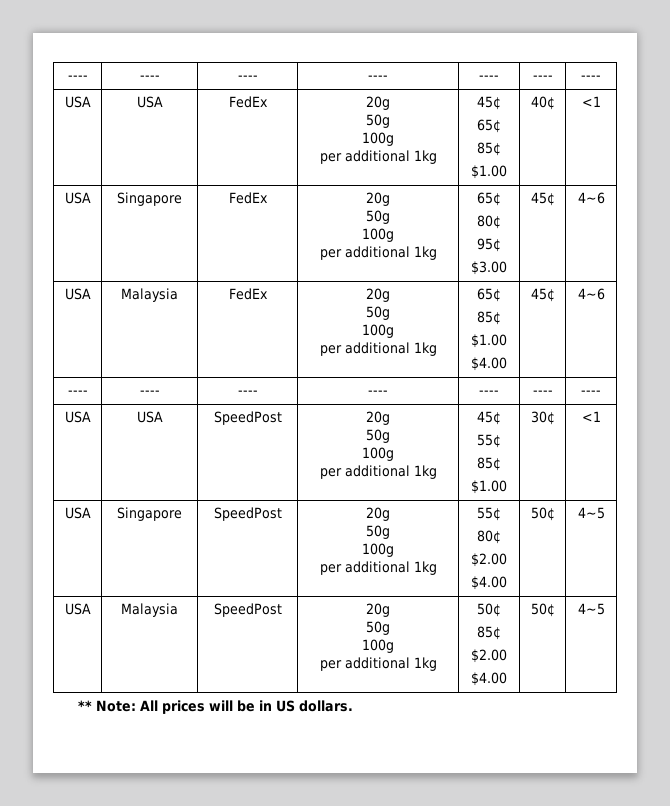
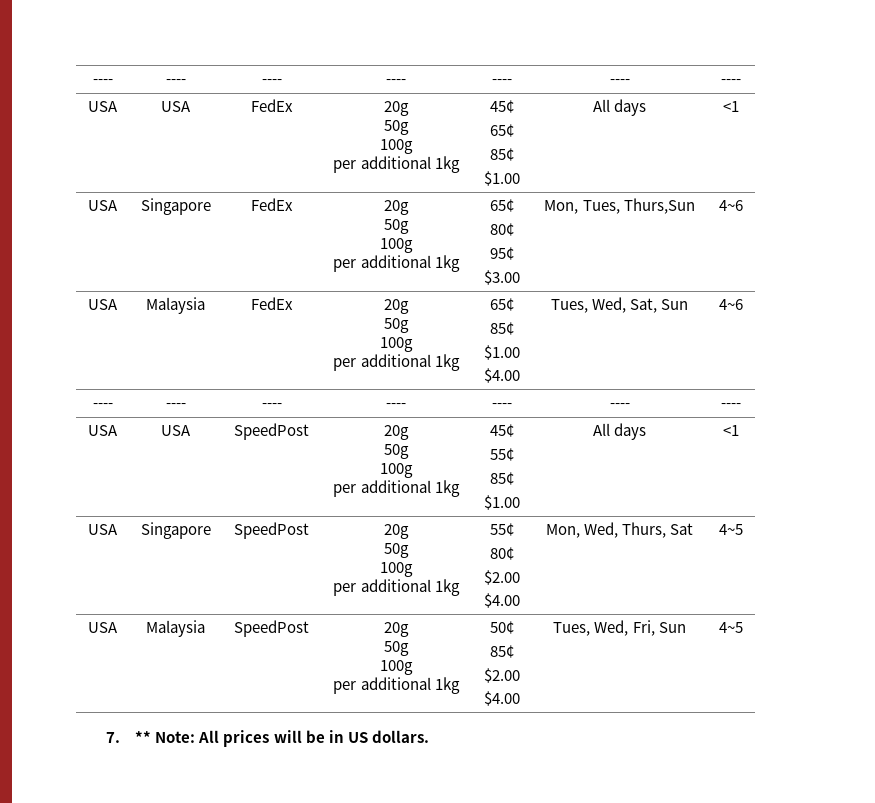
  USA | USA | FedEx | 20g
  50g
  100g
  per additional 1kg | 45¢
  65¢
  85¢
- $1.00 | 40¢ | <1
+ $1.00 | All days | <1
  USA | Singapore | FedEx | 20g
  50g
  100g
  per additional 1kg | 65¢
  80¢
  95¢
- $3.00 | 45¢ | 4~6
+ $3.00 | Mon, Tues, Thurs,Sun | 4~6
  USA | Malaysia | FedEx | 20g
  50g
  100g
  per additional 1kg | 65¢
  85¢
  $1.00
- $4.00 | 45¢ | 4~6
+ $4.00 | Tues, Wed, Sat, Sun | 4~6
  USA | USA | SpeedPost | 20g
  50g
  100g
  per additional 1kg | 45¢
  55¢
  85¢
- $1.00 | 30¢ | <1
+ $1.00 | All days | <1
  USA | Singapore | SpeedPost | 20g
  50g
  100g
  per additional 1kg | 55¢
  80¢
  $2.00
- $4.00 | 50¢ | 4~5
+ $4.00 | Mon, Wed, Thurs, Sat | 4~5
  USA | Malaysia | SpeedPost | 20g
  50g
  100g
  per additional 1kg | 50¢
  85¢
  $2.00
- $4.00 | 50¢ | 4~5
- ** Note: All prices will be in US dollars.
+ $4.00 | Tues, Wed, Fri, Sun | 4~5
+ 7. ** Note: All prices will be in US dollars.

